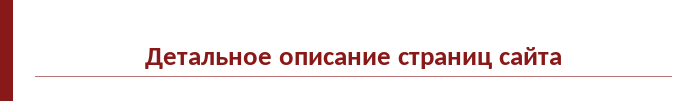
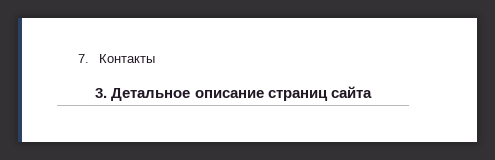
- Детальное описание страниц сайта
+ 7. Контакты
+ 3. Детальное описание страниц сайта

